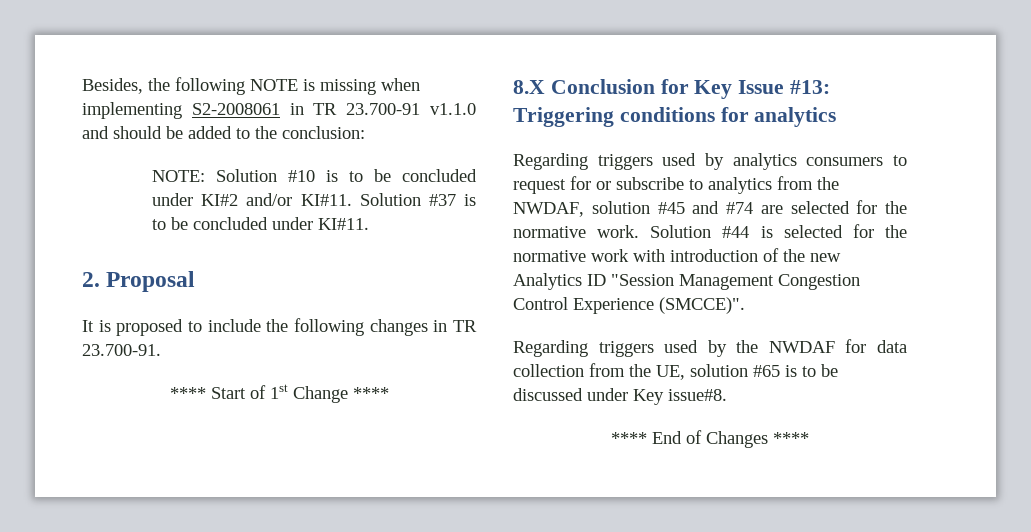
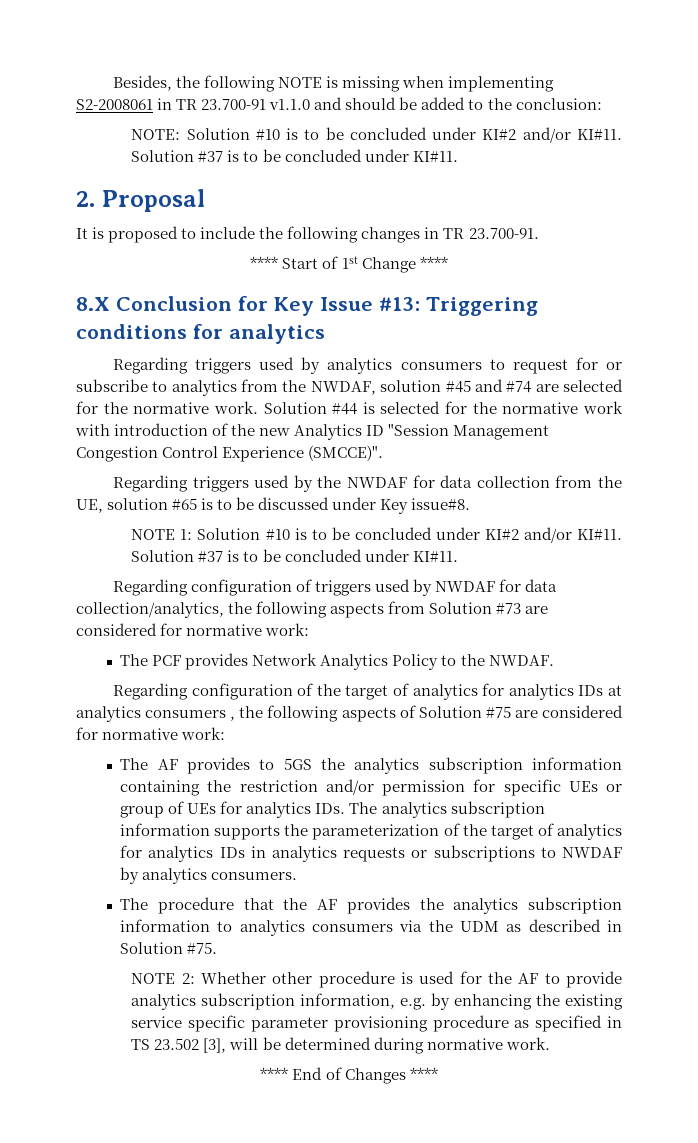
+ NOTE 1: Solution #10 is to be concluded under KI#2 and/or KI#11. Solution #37 is to be concluded under KI#11.
+ Regarding configuration of triggers used by NWDAF for data collection/analytics, the following aspects from Solution #73 are considered for normative work:
+ The PCF provides Network Analytics Policy to the NWDAF.
+ Regarding configuration of the target of analytics for analytics IDs at analytics consumers , the following aspects of Solution #75 are considered for normative work:
+ The AF provides to 5GS the analytics subscription information containing the restriction and/or permission for specific UEs or group of UEs for analytics IDs. The analytics subscription information supports the parameterization of the target of analytics for analytics IDs in analytics requests or subscriptions to NWDAF by analytics consumers.
+ The procedure that the AF provides the analytics subscription information to analytics consumers via the UDM as described in Solution #75.
+ NOTE 2: Whether other procedure is used for the AF to provide analytics subscription information, e.g. by enhancing the existing service specific parameter provisioning procedure as specified in TS 23.502 [3], will be determined during normative work.

